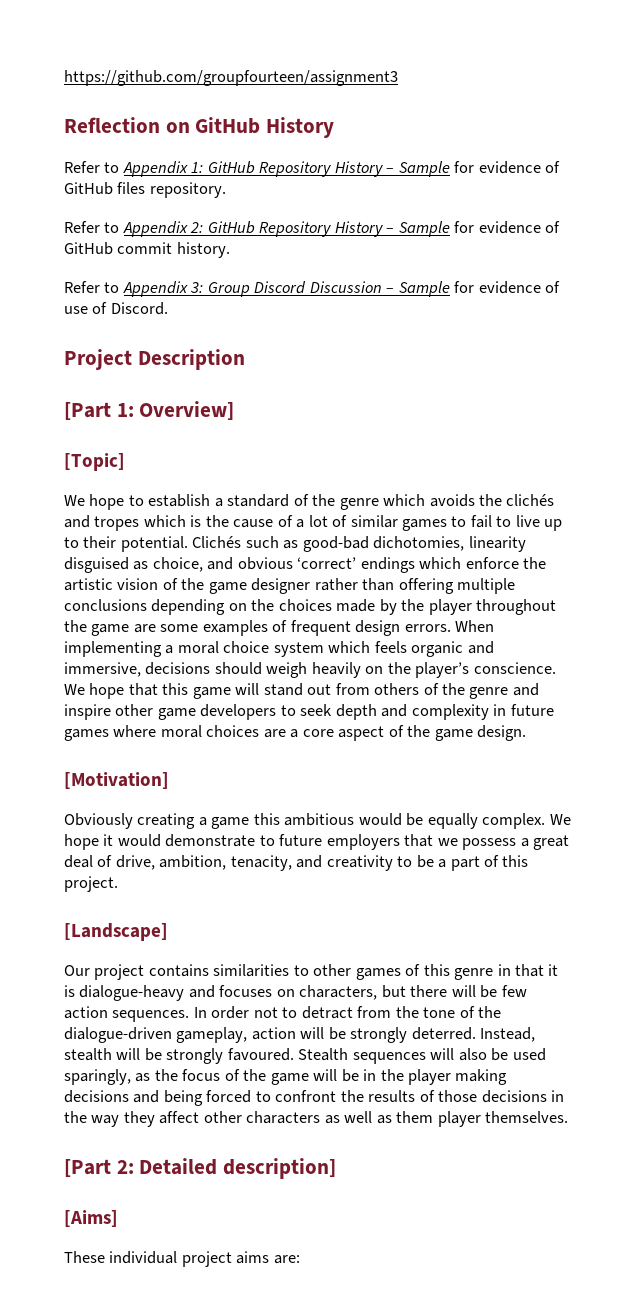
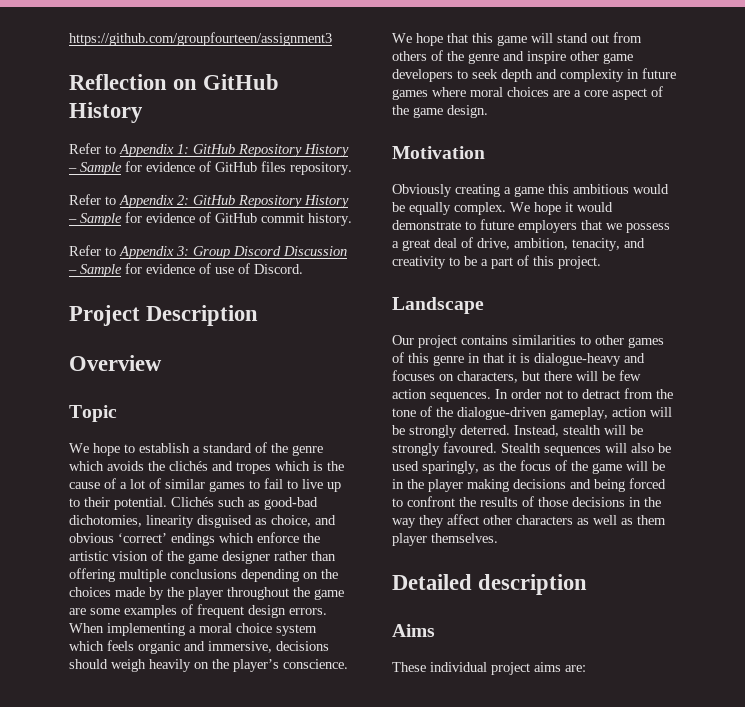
- [Part 1: Overview]
- [Topic]
+ Overview
+ Topic
- [Motivation]
+ Motivation
- [Landscape]
+ Landscape
- [Part 2: Detailed description]
- [Aims]
+ Detailed description
+ Aims

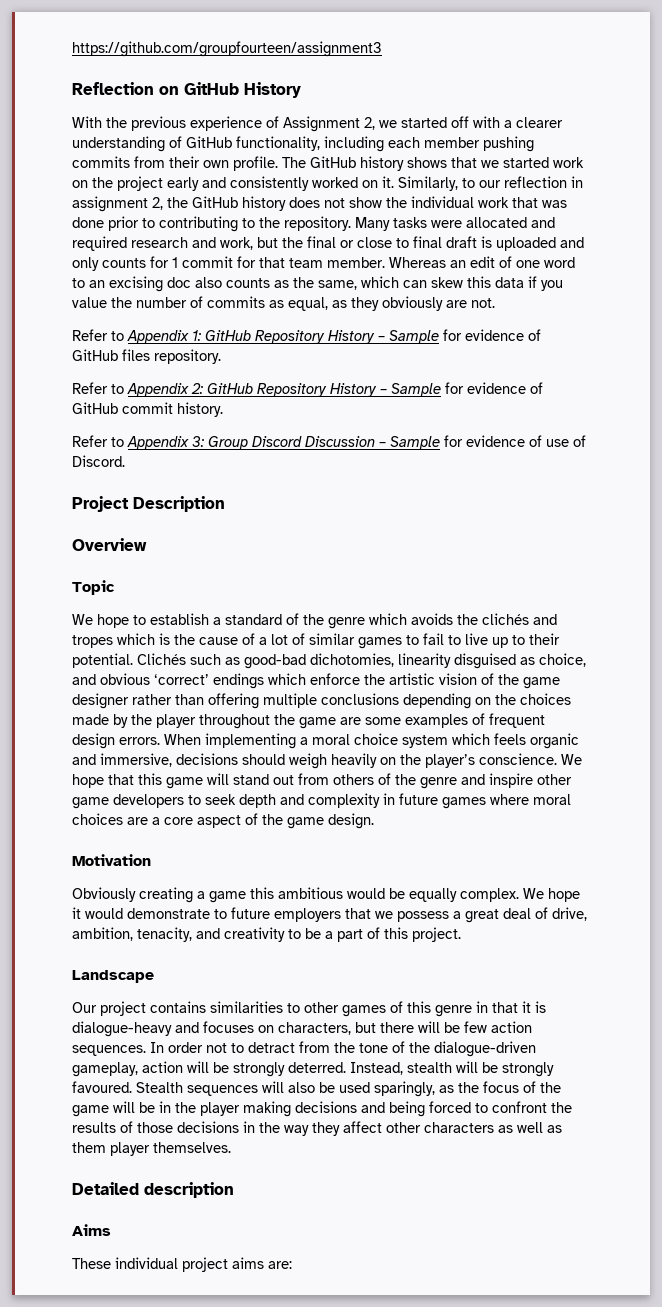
+ With the previous experience of Assignment 2, we started off with a clearer understanding of GitHub functionality, including each member pushing commits from their own profile. The GitHub history shows that we started work on the project early and consistently worked on it. Similarly, to our reflection in assignment 2, the GitHub history does not show the individual work that was done prior to contributing to the repository. Many tasks were allocated and required research and work, but the final or close to final draft is uploaded and only counts for 1 commit for that team member. Whereas an edit of one word to an excising doc also counts as the same, which can skew this data if you value the number of commits as equal, as they obviously are not.

